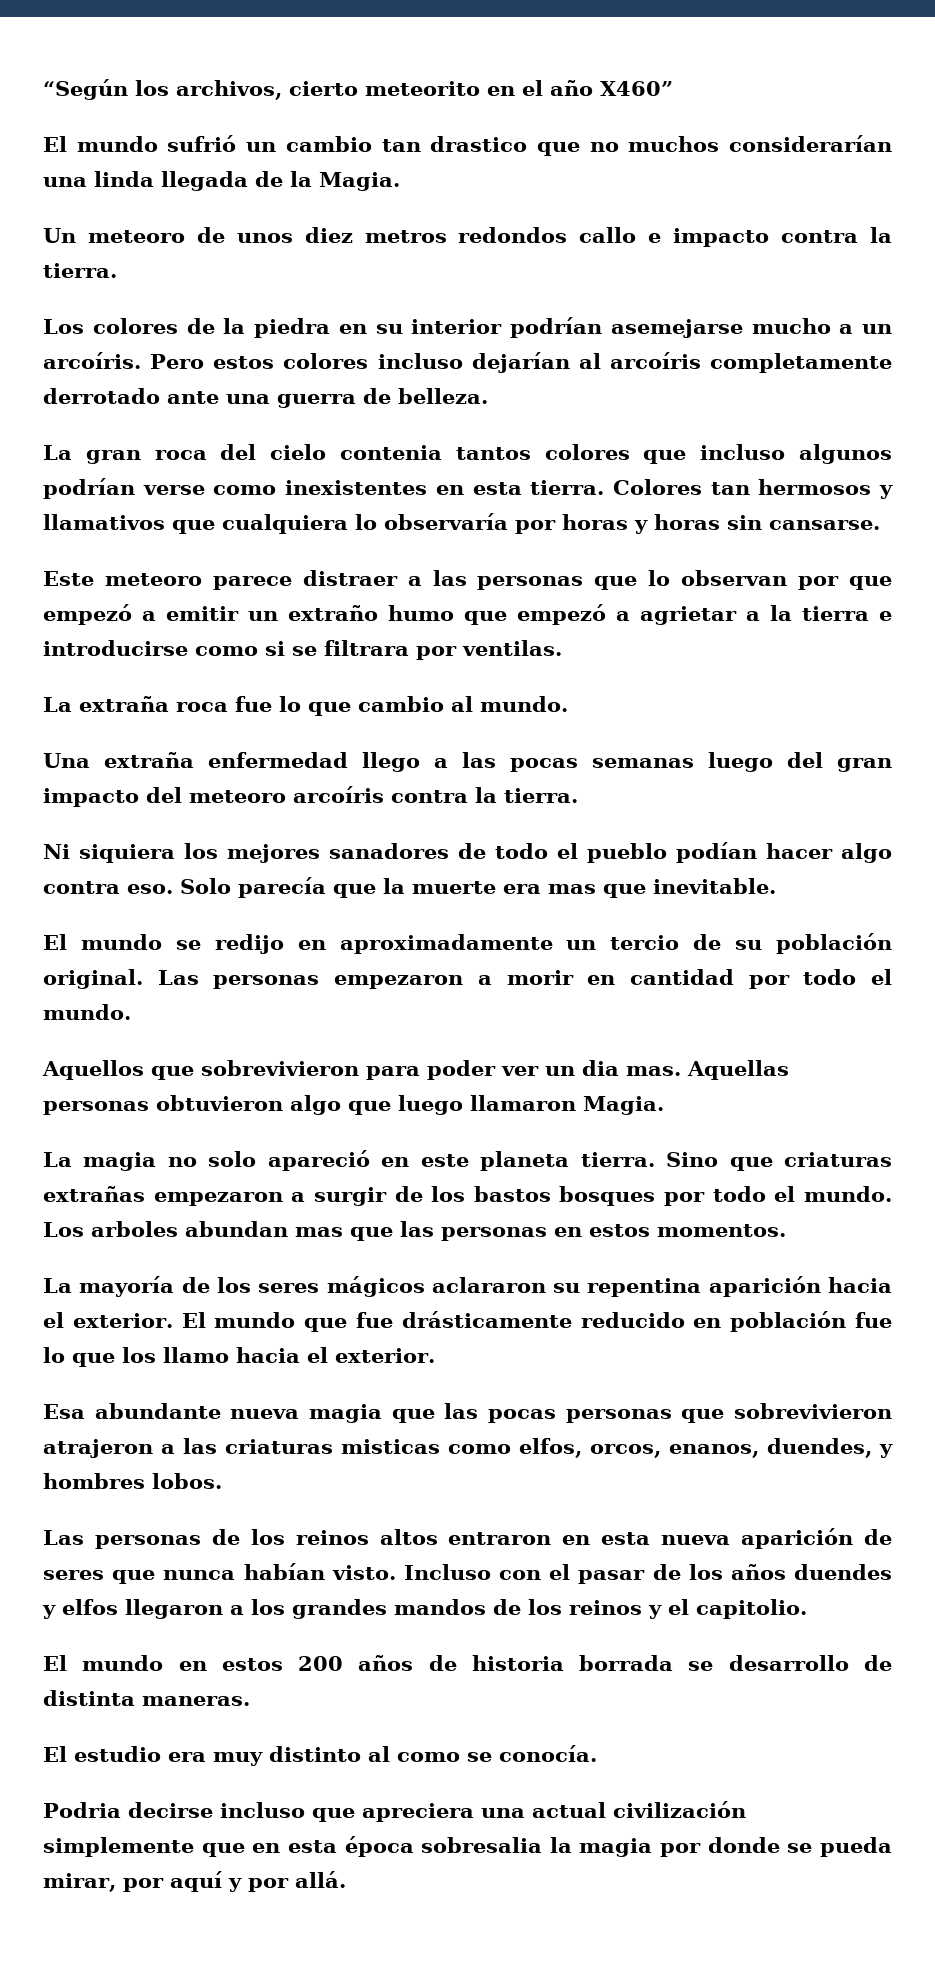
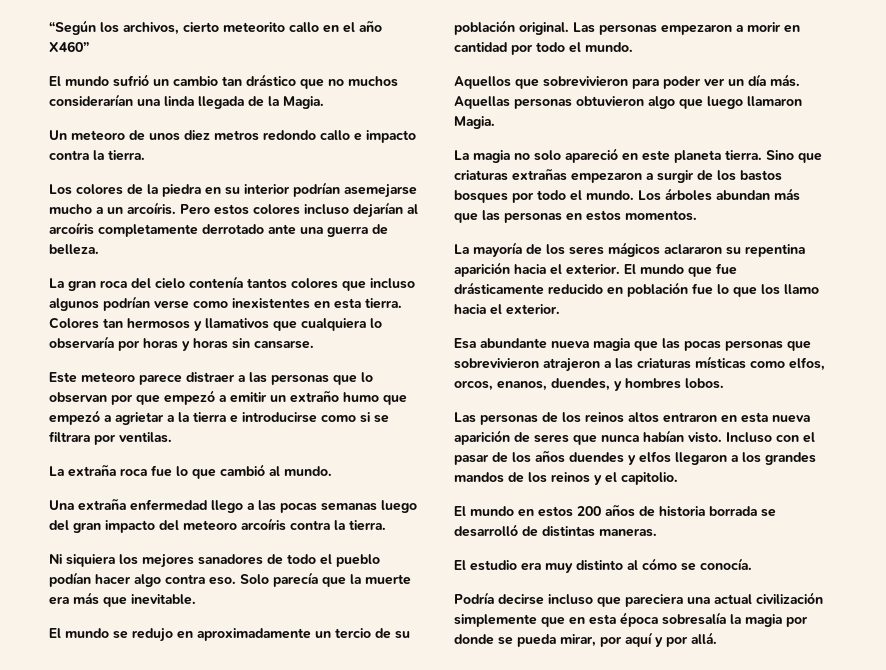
- “Según los archivos, cierto meteorito en el año X460”
+ “Según los archivos, cierto meteorito callo en el año X460”
- El mundo sufrió un cambio tan drastico que no muchos considerarían una linda llegada de la Magia.
+ El mundo sufrió un cambio tan drástico que no muchos considerarían una linda llegada de la Magia.
- Un meteoro de unos diez metros redondos callo e impacto contra la tierra.
+ Un meteoro de unos diez metros redondo callo e impacto contra la tierra.
- La gran roca del cielo contenia tantos colores que incluso algunos podrían verse como inexistentes en esta tierra.
+ La gran roca del cielo contenía tantos colores que incluso algunos podrían verse como inexistentes en esta tierra.
- La extraña roca fue lo que cambio al mundo.
+ La extraña roca fue lo que cambió al mundo.
- Solo parecía que la muerte era mas que inevitable.
+ Solo parecía que la muerte era más que inevitable.
- El mundo se redijo en aproximadamente un tercio de su población original.
+ El mundo se redujo en aproximadamente un tercio de su población original.
- Aquellos que sobrevivieron para poder ver un dia mas.
+ Aquellos que sobrevivieron para poder ver un día más.
- Los arboles abundan mas que las personas en estos momentos.
+ Los árboles abundan más que las personas en estos momentos.
- Esa abundante nueva magia que las pocas personas que sobrevivieron atrajeron a las criaturas misticas como elfos, orcos, enanos, duendes, y hombres lobos.
+ Esa abundante nueva magia que las pocas personas que sobrevivieron atrajeron a las criaturas místicas como elfos, orcos, enanos, duendes, y hombres lobos.
- El mundo en estos 200 años de historia borrada se desarrollo de distinta maneras.
+ El mundo en estos 200 años de historia borrada se desarrolló de distintas maneras.
- El estudio era muy distinto al como se conocía.
+ El estudio era muy distinto al cómo se conocía.
- Podria decirse incluso que apreciera una actual civilización simplemente que en esta época sobresalia la magia por donde se pueda mirar, por aquí y por allá.
+ Podría decirse incluso que pareciera una actual civilización simplemente que en esta época sobresalía la magia por donde se pueda mirar, por aquí y por allá.

